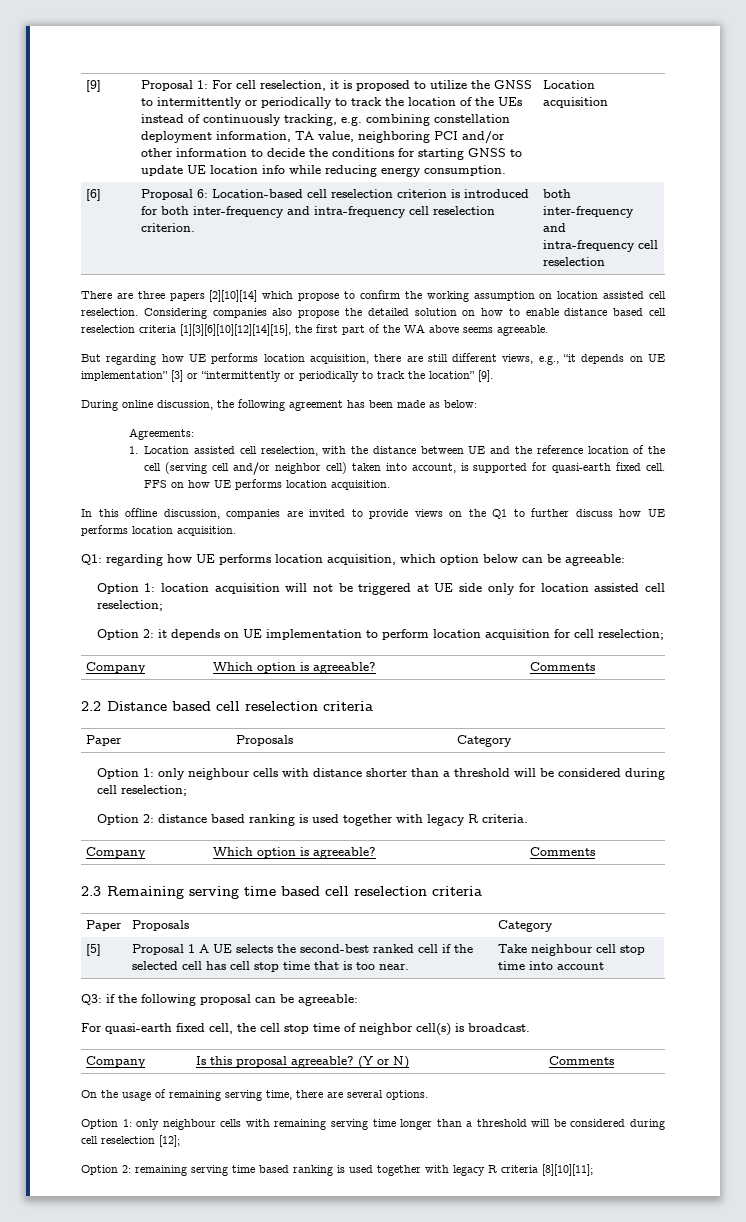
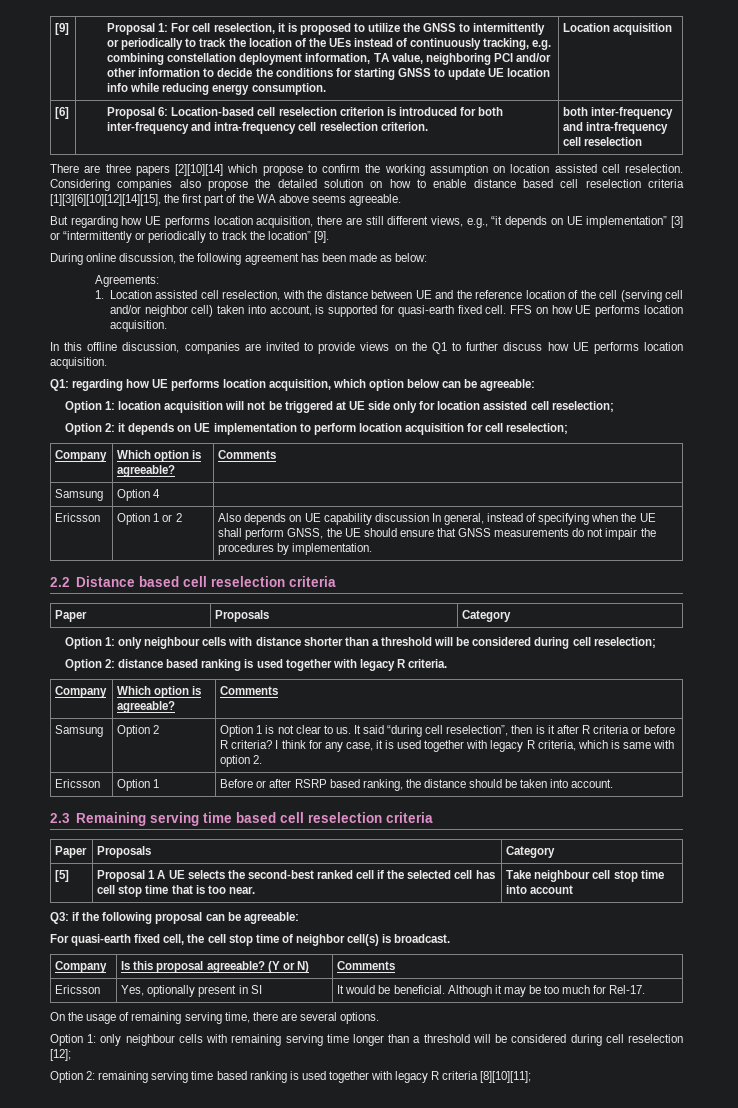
+ Samsung | Option 4 |
+ Ericsson | Option 1 or 2 | Also depends on UE capability discussion In general, instead of specifying when the UE shall perform GNSS, the UE should ensure that GNSS measurements do not impair the procedures by implementation.
+ Samsung | Option 2 | Option 1 is not clear to us. It said “during cell reselection”, then is it after R criteria or before R criteria? I think for any case, it is used together with legacy R criteria, which is same with option 2.
+ Ericsson | Option 1 | Before or after RSRP based ranking, the distance should be taken into account.
+ Ericsson | Yes, optionally present in SI | It would be beneficial. Although it may be too much for Rel-17.

